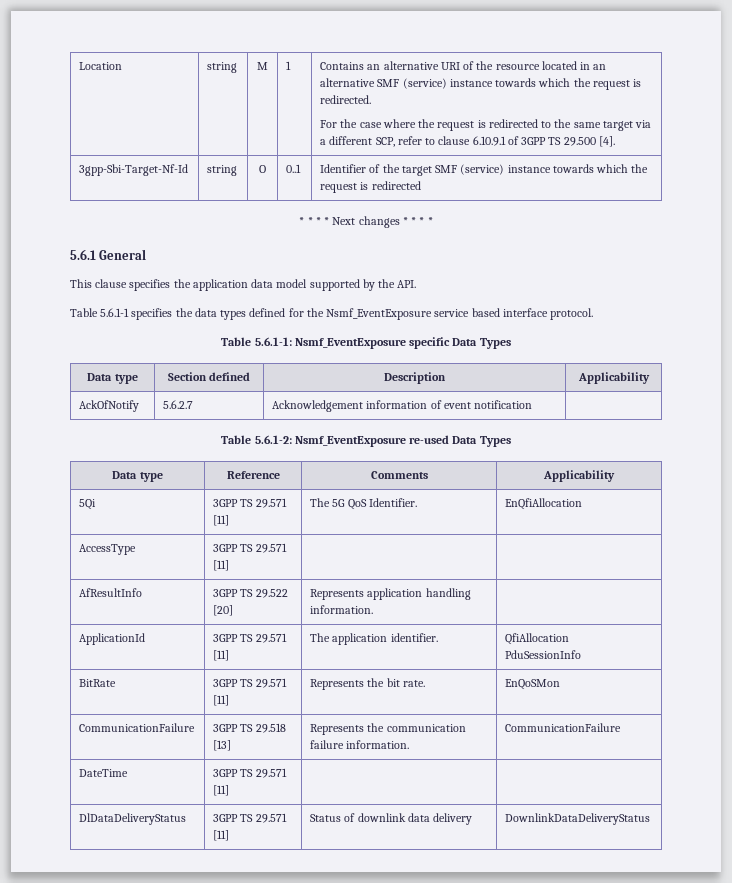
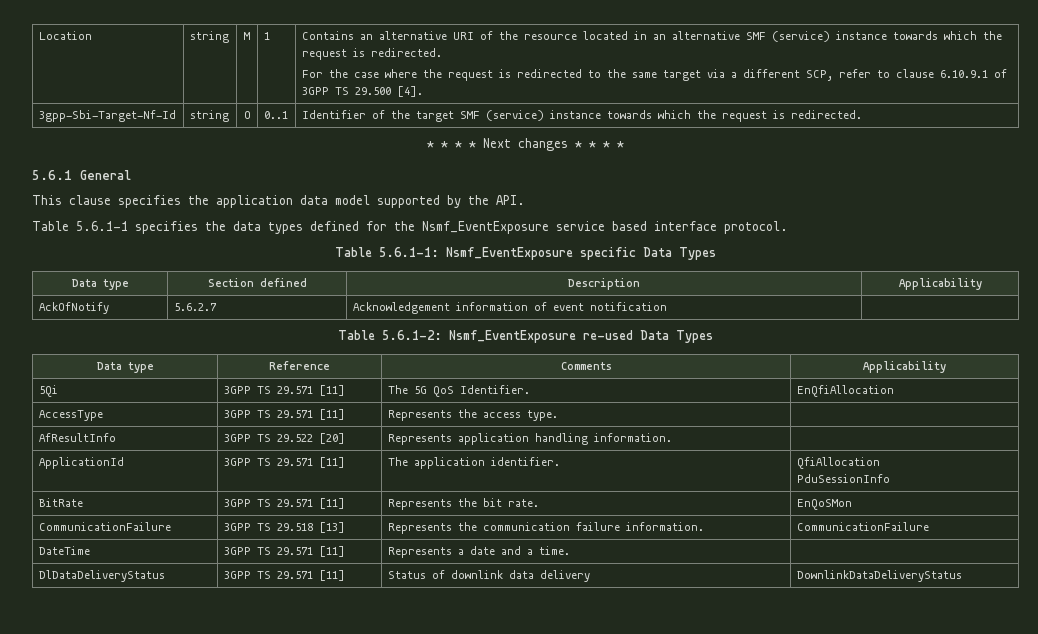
- 3gpp-Sbi-Target-Nf-Id | string | O | 0..1 | Identifier of the target SMF (service) instance towards which the request is redirected
+ 3gpp-Sbi-Target-Nf-Id | string | O | 0..1 | Identifier of the target SMF (service) instance towards which the request is redirected.
- AccessType | 3GPP TS 29.571 [11] | |
+ AccessType | 3GPP TS 29.571 [11] | Represents the access type. |
- DateTime | 3GPP TS 29.571 [11] | |
+ DateTime | 3GPP TS 29.571 [11] | Represents a date and a time. |

